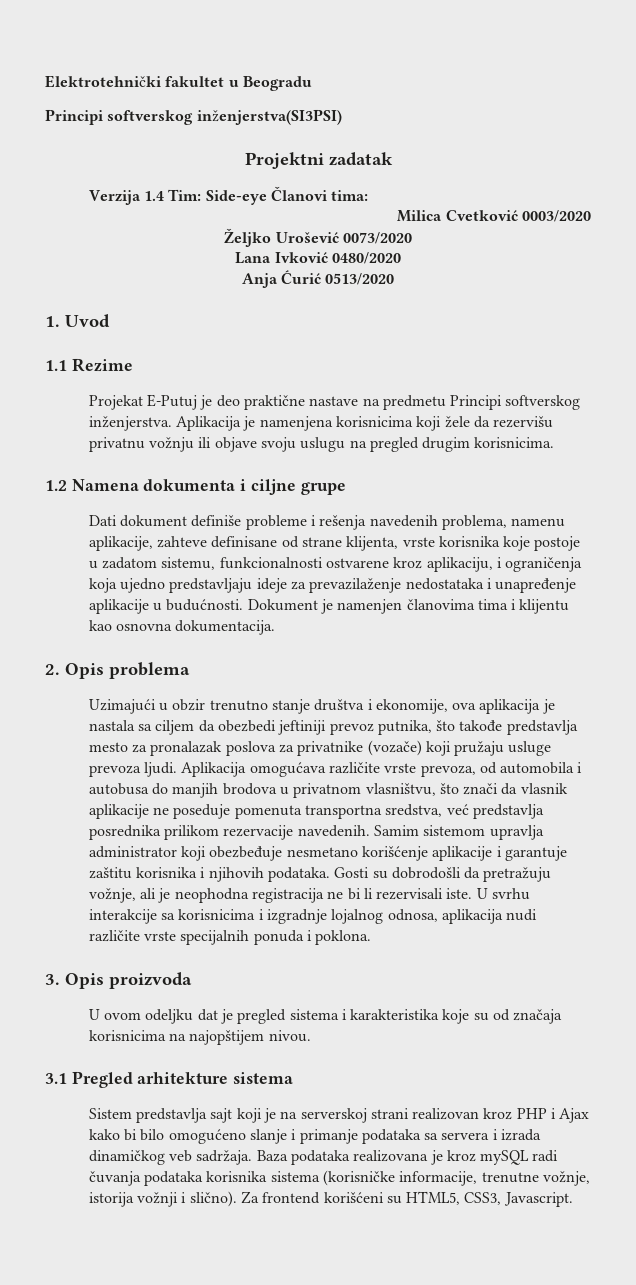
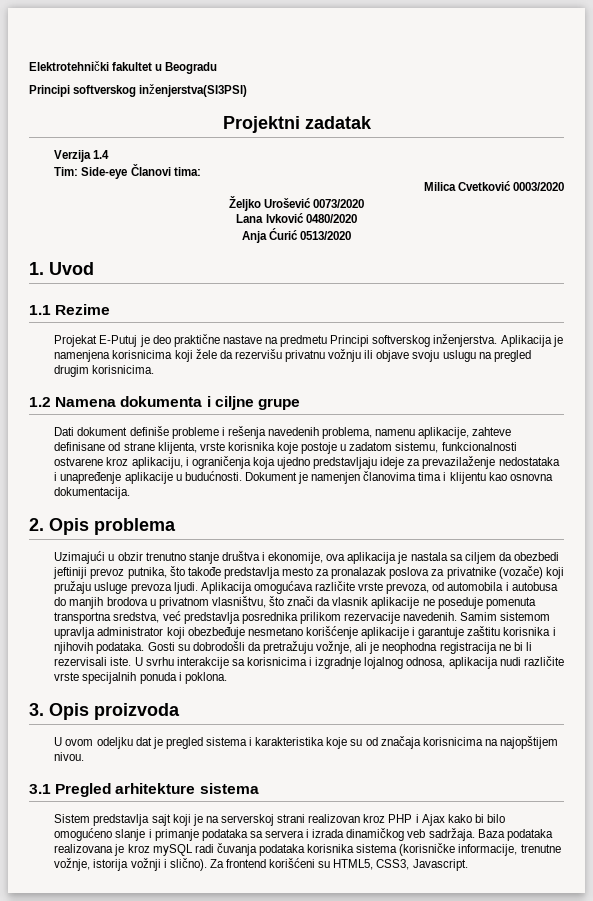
- Verzija 1.4 Tim: Side-eye Članovi tima:
+ Verzija 1.4
+ Tim: Side-eye Članovi tima:

